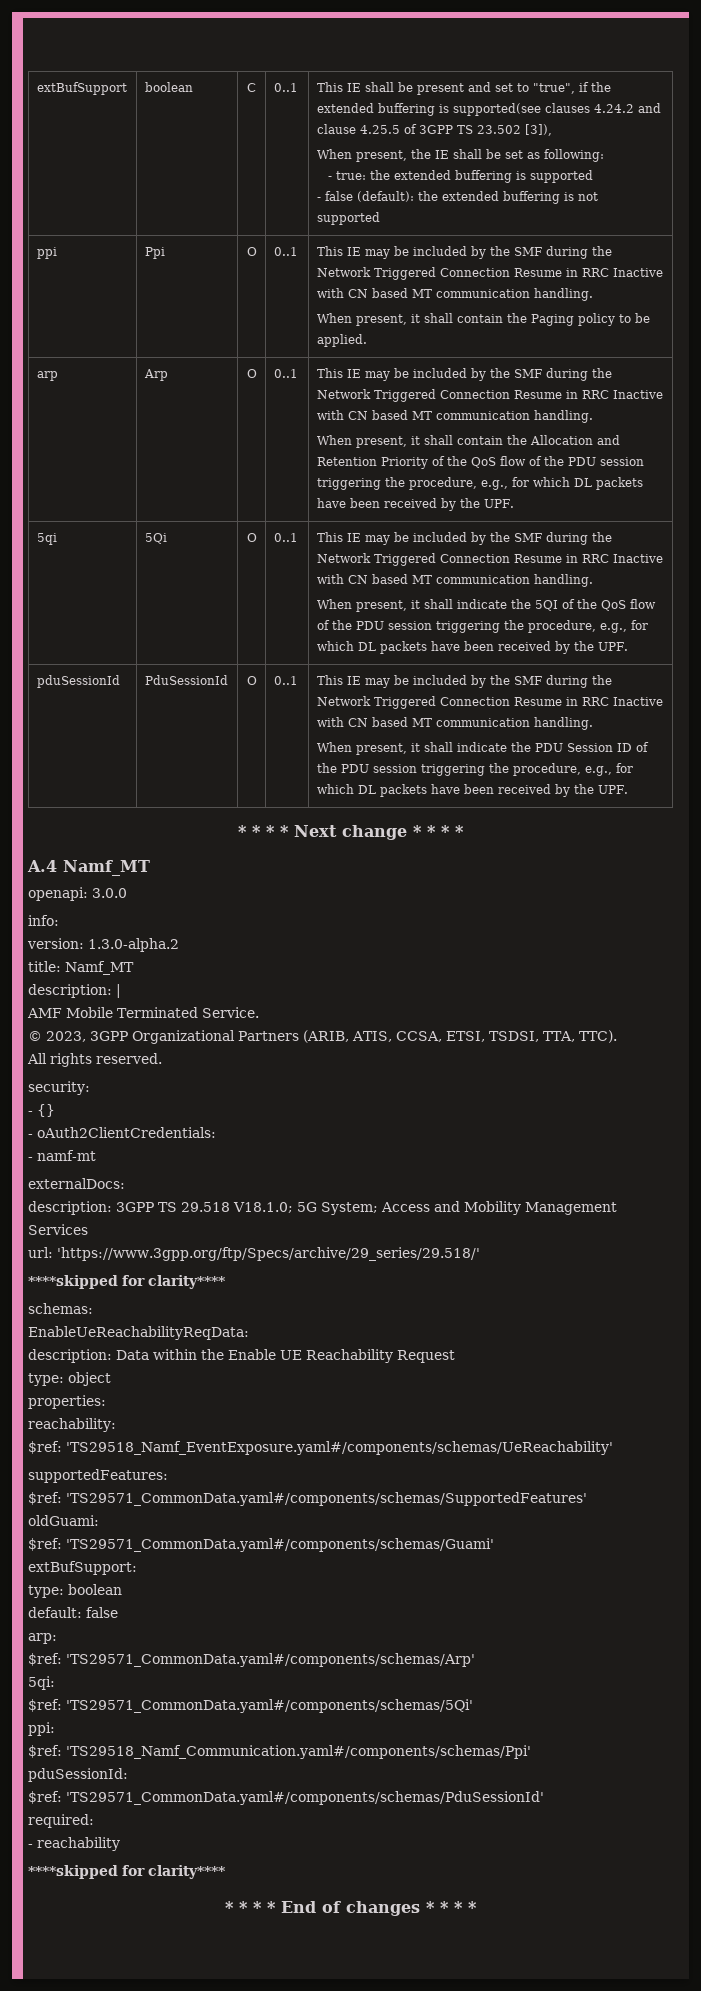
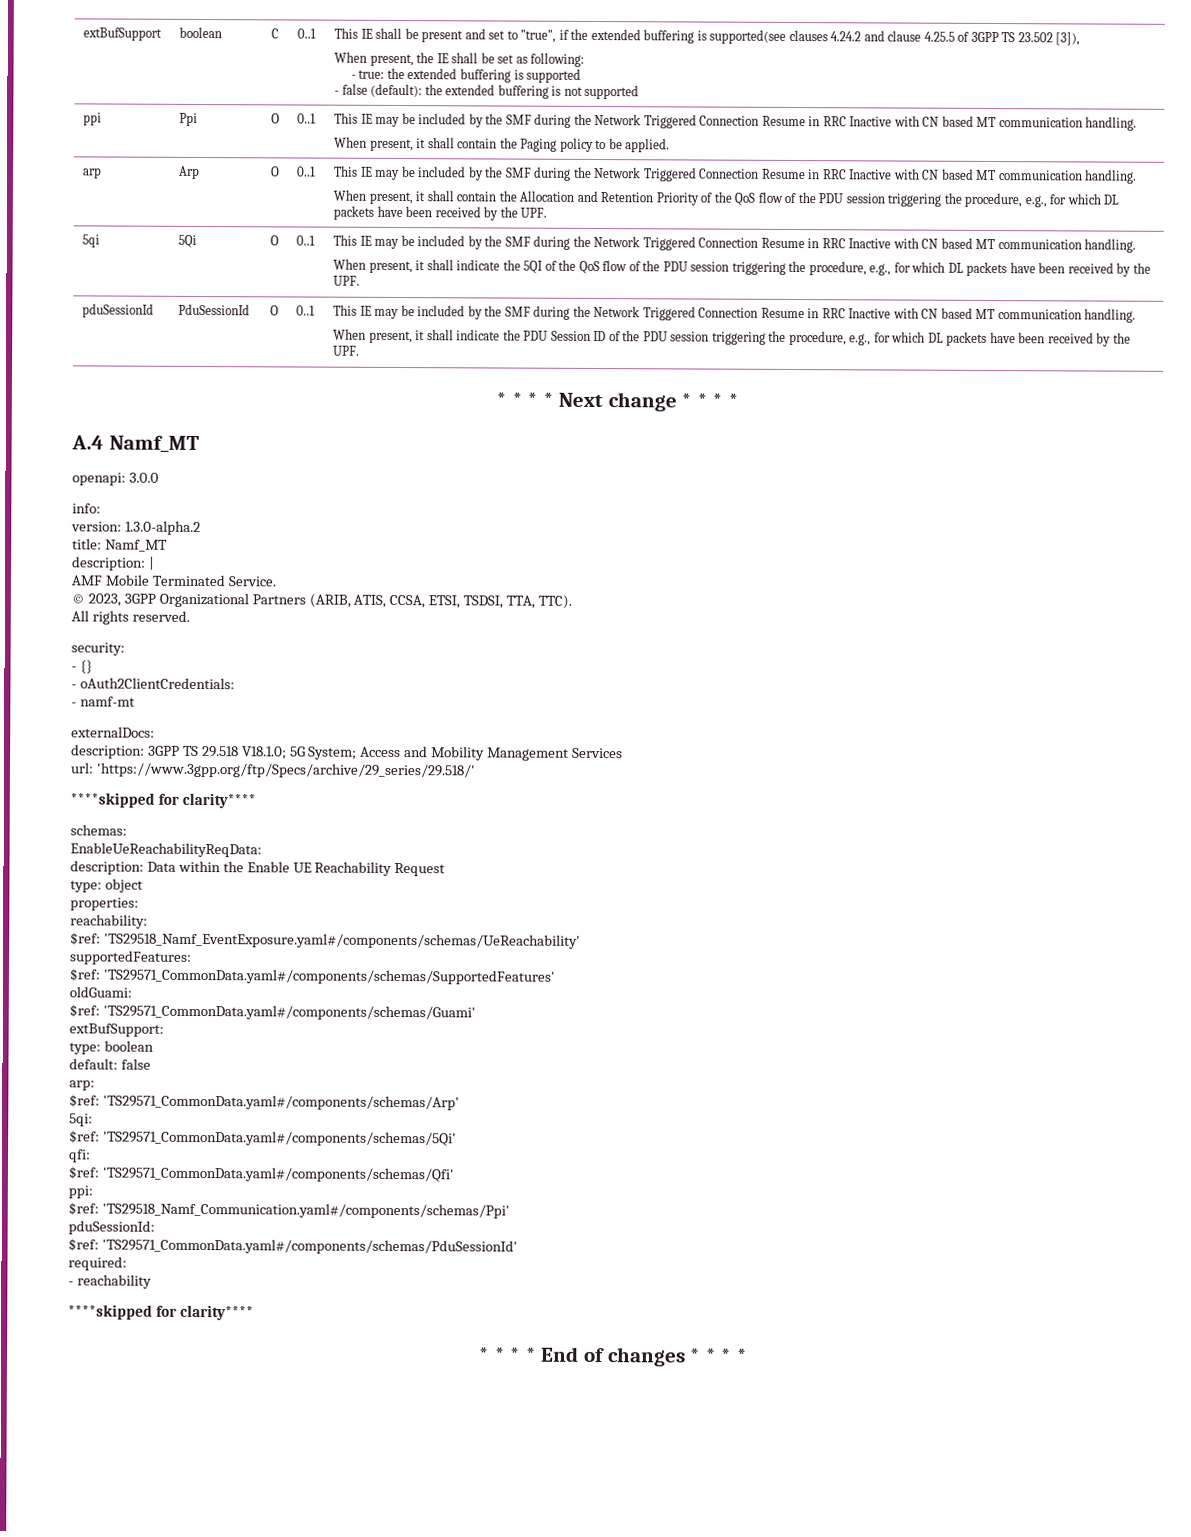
+ qfi:
+ $ref: 'TS29571_CommonData.yaml#/components/schemas/Qfi'

